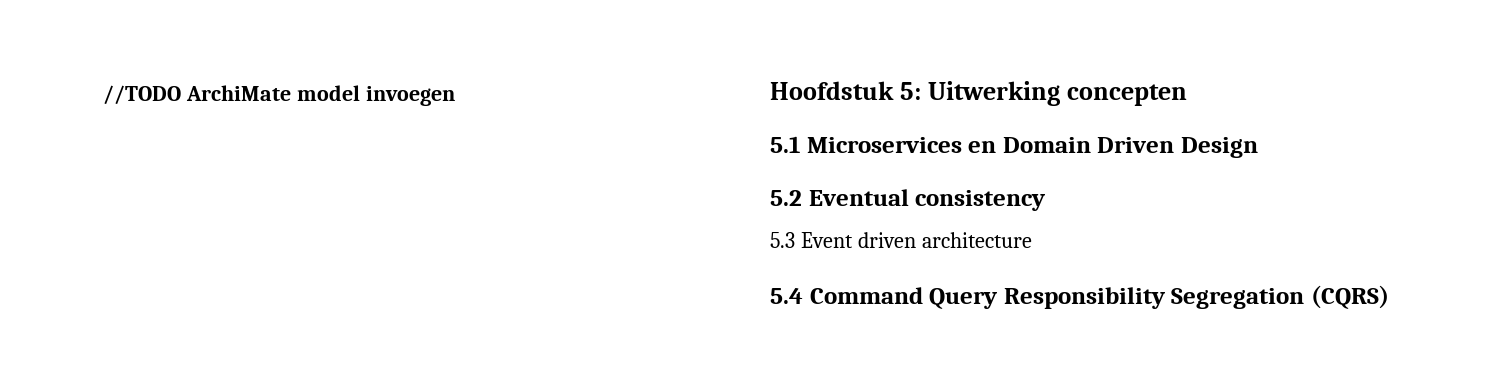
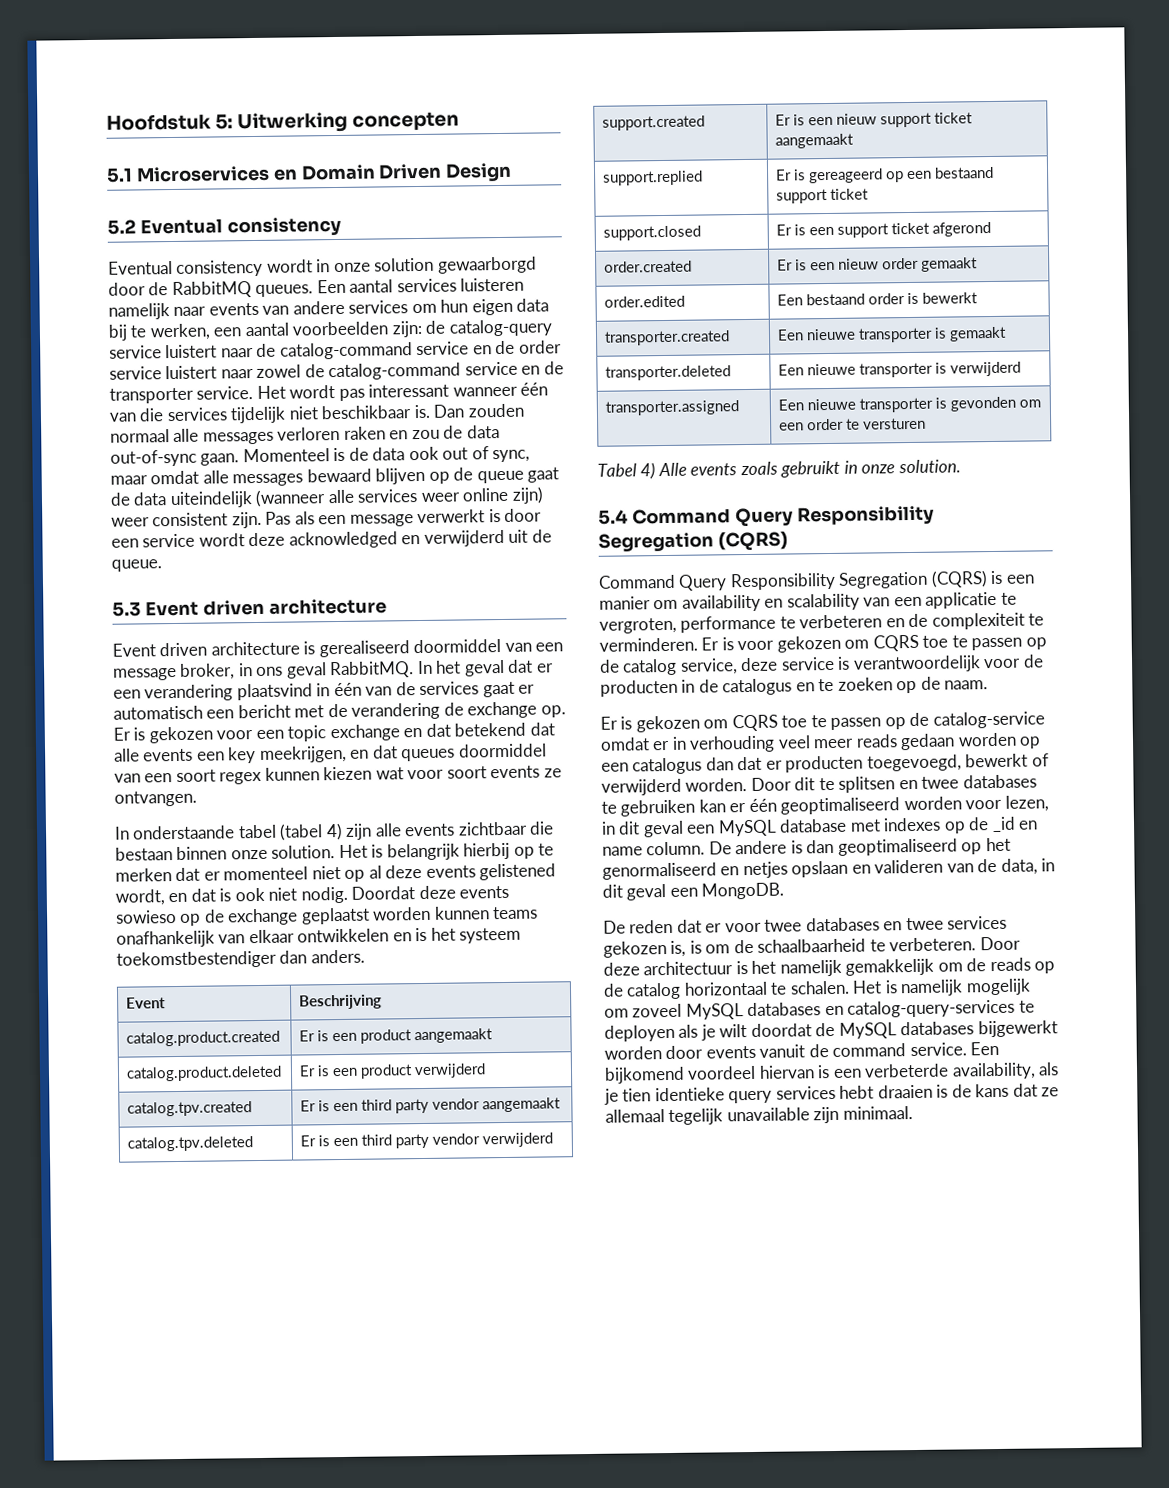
- //TODO ArchiMate model invoegen
+ Eventual consistency wordt in onze solution gewaarborgd door de RabbitMQ queues. Een aantal services luisteren namelijk naar events van andere services om hun eigen data bij te werken, een aantal voorbeelden zijn: de catalog-query service luistert naar de catalog-command service en de order service luistert naar zowel de catalog-command service en de transporter service. Het wordt pas interessant wanneer één van die services tijdelijk niet beschikbaar is. Dan zouden normaal alle messages verloren raken en zou de data out-of-sync gaan. Momenteel is de data ook out of sync, maar omdat alle messages bewaard blijven op de queue gaat de data uiteindelijk (wanneer alle services weer online zijn) weer consistent zijn. Pas als een message verwerkt is door een service wordt deze acknowledged en verwijderd uit de queue.
  5.3 Event driven architecture
+ Event driven architecture is gerealiseerd doormiddel van een message broker, in ons geval RabbitMQ. In het geval dat er een verandering plaatsvind in één van de services gaat er automatisch een bericht met de verandering de exchange op. Er is gekozen voor een topic exchange en dat betekend dat alle events een key meekrijgen, en dat queues doormiddel van een soort regex kunnen kiezen wat voor soort events ze ontvangen.
+ In onderstaande tabel (tabel 4) zijn alle events zichtbaar die bestaan binnen onze solution. Het is belangrijk hierbij op te merken dat er momenteel niet op al deze events gelistened wordt, en dat is ook niet nodig. Doordat deze events sowieso op de exchange geplaatst worden kunnen teams onafhankelijk van elkaar ontwikkelen en is het systeem toekomstbestendiger dan anders.
+ Event | Beschrijving
+ catalog.product.created | Er is een product aangemaakt
+ catalog.product.deleted | Er is een product verwijderd
+ catalog.tpv.created | Er is een third party vendor aangemaakt
+ catalog.tpv.deleted | Er is een third party vendor verwijderd
+ support.created | Er is een nieuw support ticket aangemaakt
+ support.replied | Er is gereageerd op een bestaand support ticket
+ support.closed | Er is een support ticket afgerond
+ order.created | Er is een nieuw order gemaakt
+ order.edited | Een bestaand order is bewerkt
+ transporter.created | Een nieuwe transporter is gemaakt
+ transporter.deleted | Een nieuwe transporter is verwijderd
+ transporter.assigned | Een nieuwe transporter is gevonden om een order te versturen
+ Tabel 4) Alle events zoals gebruikt in onze solution.
+ Command Query Responsibility Segregation (CQRS) is een manier om availability en scalability van een applicatie te vergroten, performance te verbeteren en de complexiteit te verminderen. Er is voor gekozen om CQRS toe te passen op de catalog service, deze service is verantwoordelijk voor de producten in de catalogus en te zoeken op de naam.
+ Er is gekozen om CQRS toe te passen op de catalog-service omdat er in verhouding veel meer reads gedaan worden op een catalogus dan dat er producten toegevoegd, bewerkt of verwijderd worden. Door dit te splitsen en twee databases te gebruiken kan er één geoptimaliseerd worden voor lezen, in dit geval een MySQL database met indexes op de _id en name column. De andere is dan geoptimaliseerd op het genormaliseerd en netjes opslaan en valideren van de data, in dit geval een MongoDB.
+ De reden dat er voor twee databases en twee services gekozen is, is om de schaalbaarheid te verbeteren. Door deze architectuur is het namelijk gemakkelijk om de reads op de catalog horizontaal te schalen. Het is namelijk mogelijk om zoveel MySQL databases en catalog-query-services te deployen als je wilt doordat de MySQL databases bijgewerkt worden door events vanuit de command service. Een bijkomend voordeel hiervan is een verbeterde availability, als je tien identieke query services hebt draaien is de kans dat ze allemaal tegelijk unavailable zijn minimaal.

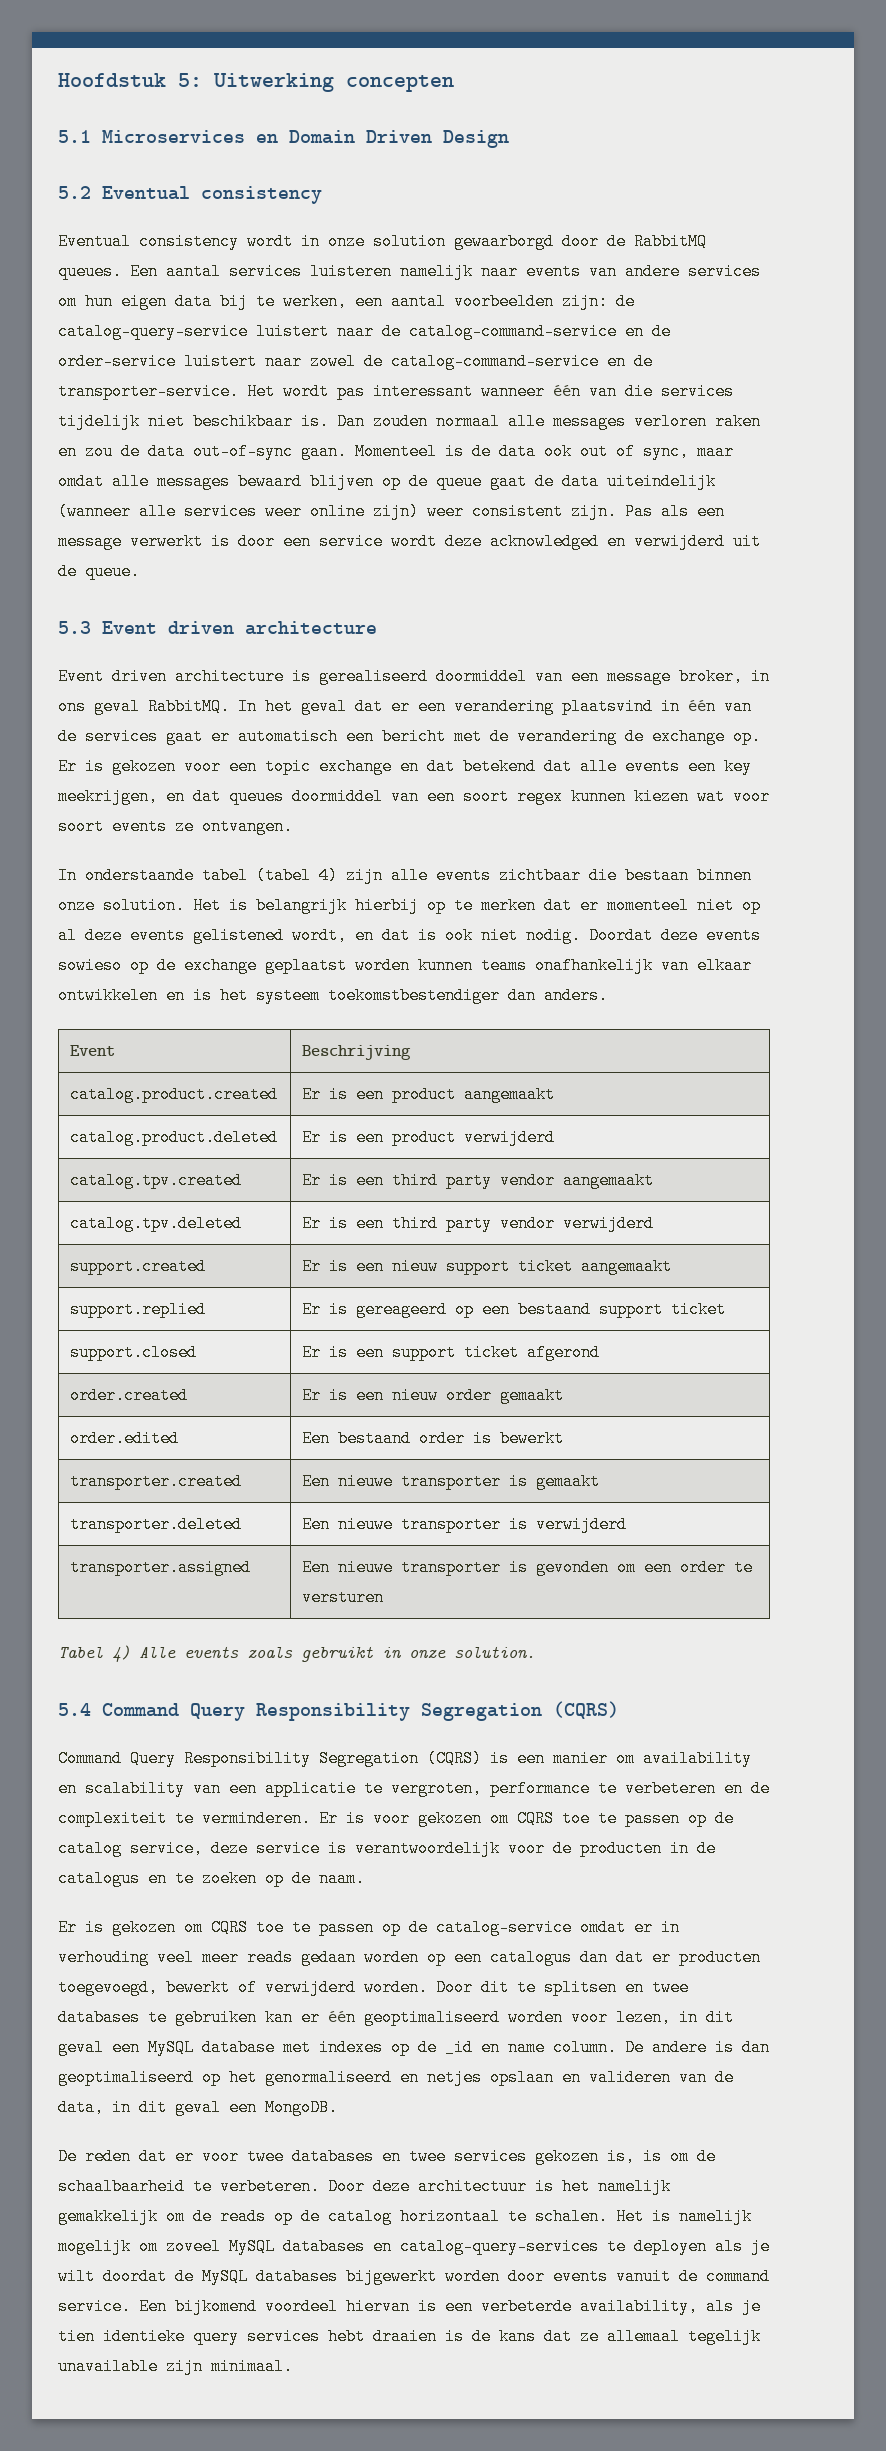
- Een aantal services luisteren namelijk naar events van andere services om hun eigen data bij te werken, een aantal voorbeelden zijn: de catalog-query service luistert naar de catalog-command service en de order service luistert naar zowel de catalog-command service en de transporter service.
+ Een aantal services luisteren namelijk naar events van andere services om hun eigen data bij te werken, een aantal voorbeelden zijn: de catalog-query-service luistert naar de catalog-command-service en de order-service luistert naar zowel de catalog-command-service en de transporter-service.

